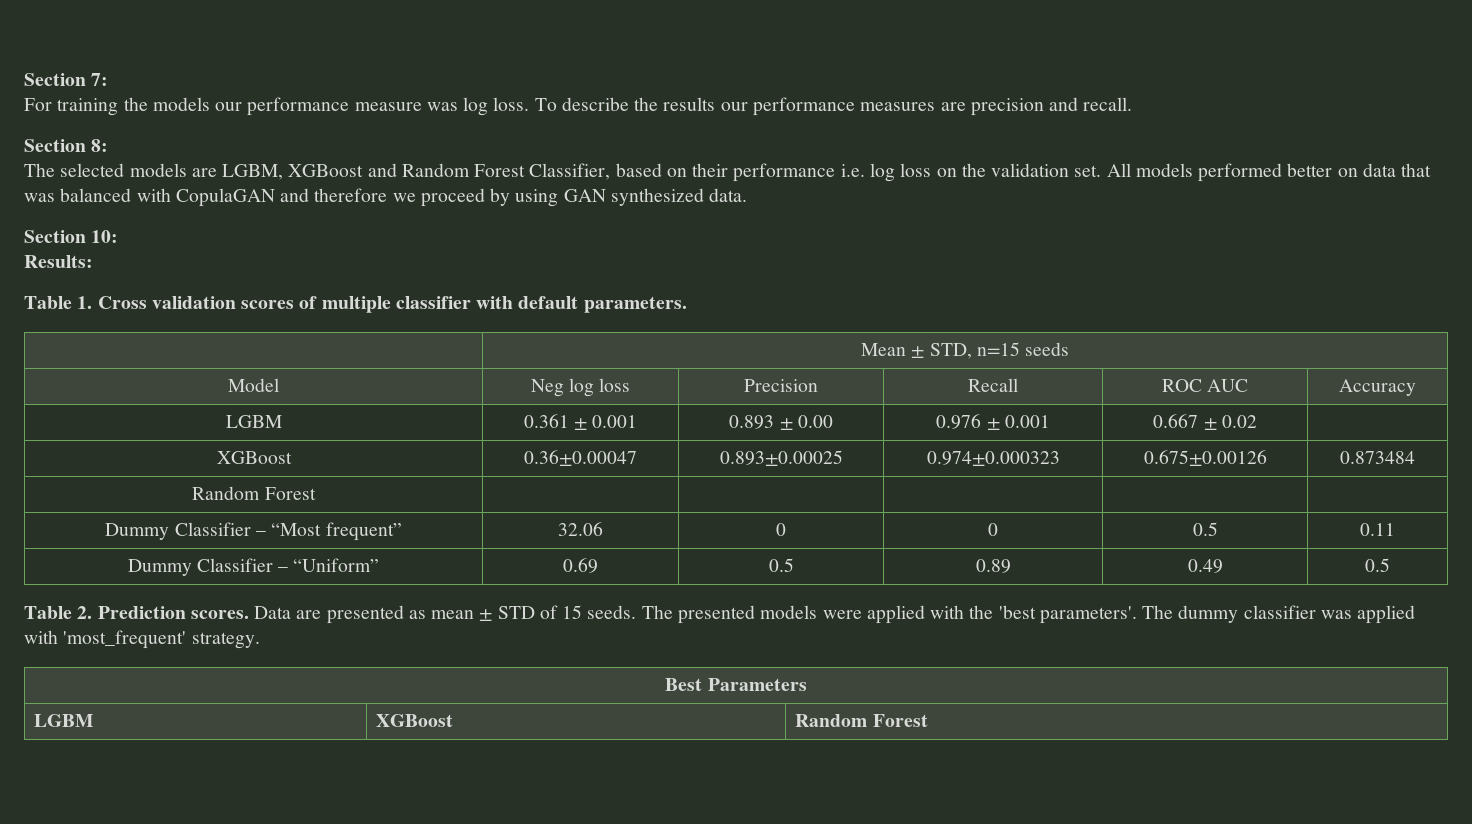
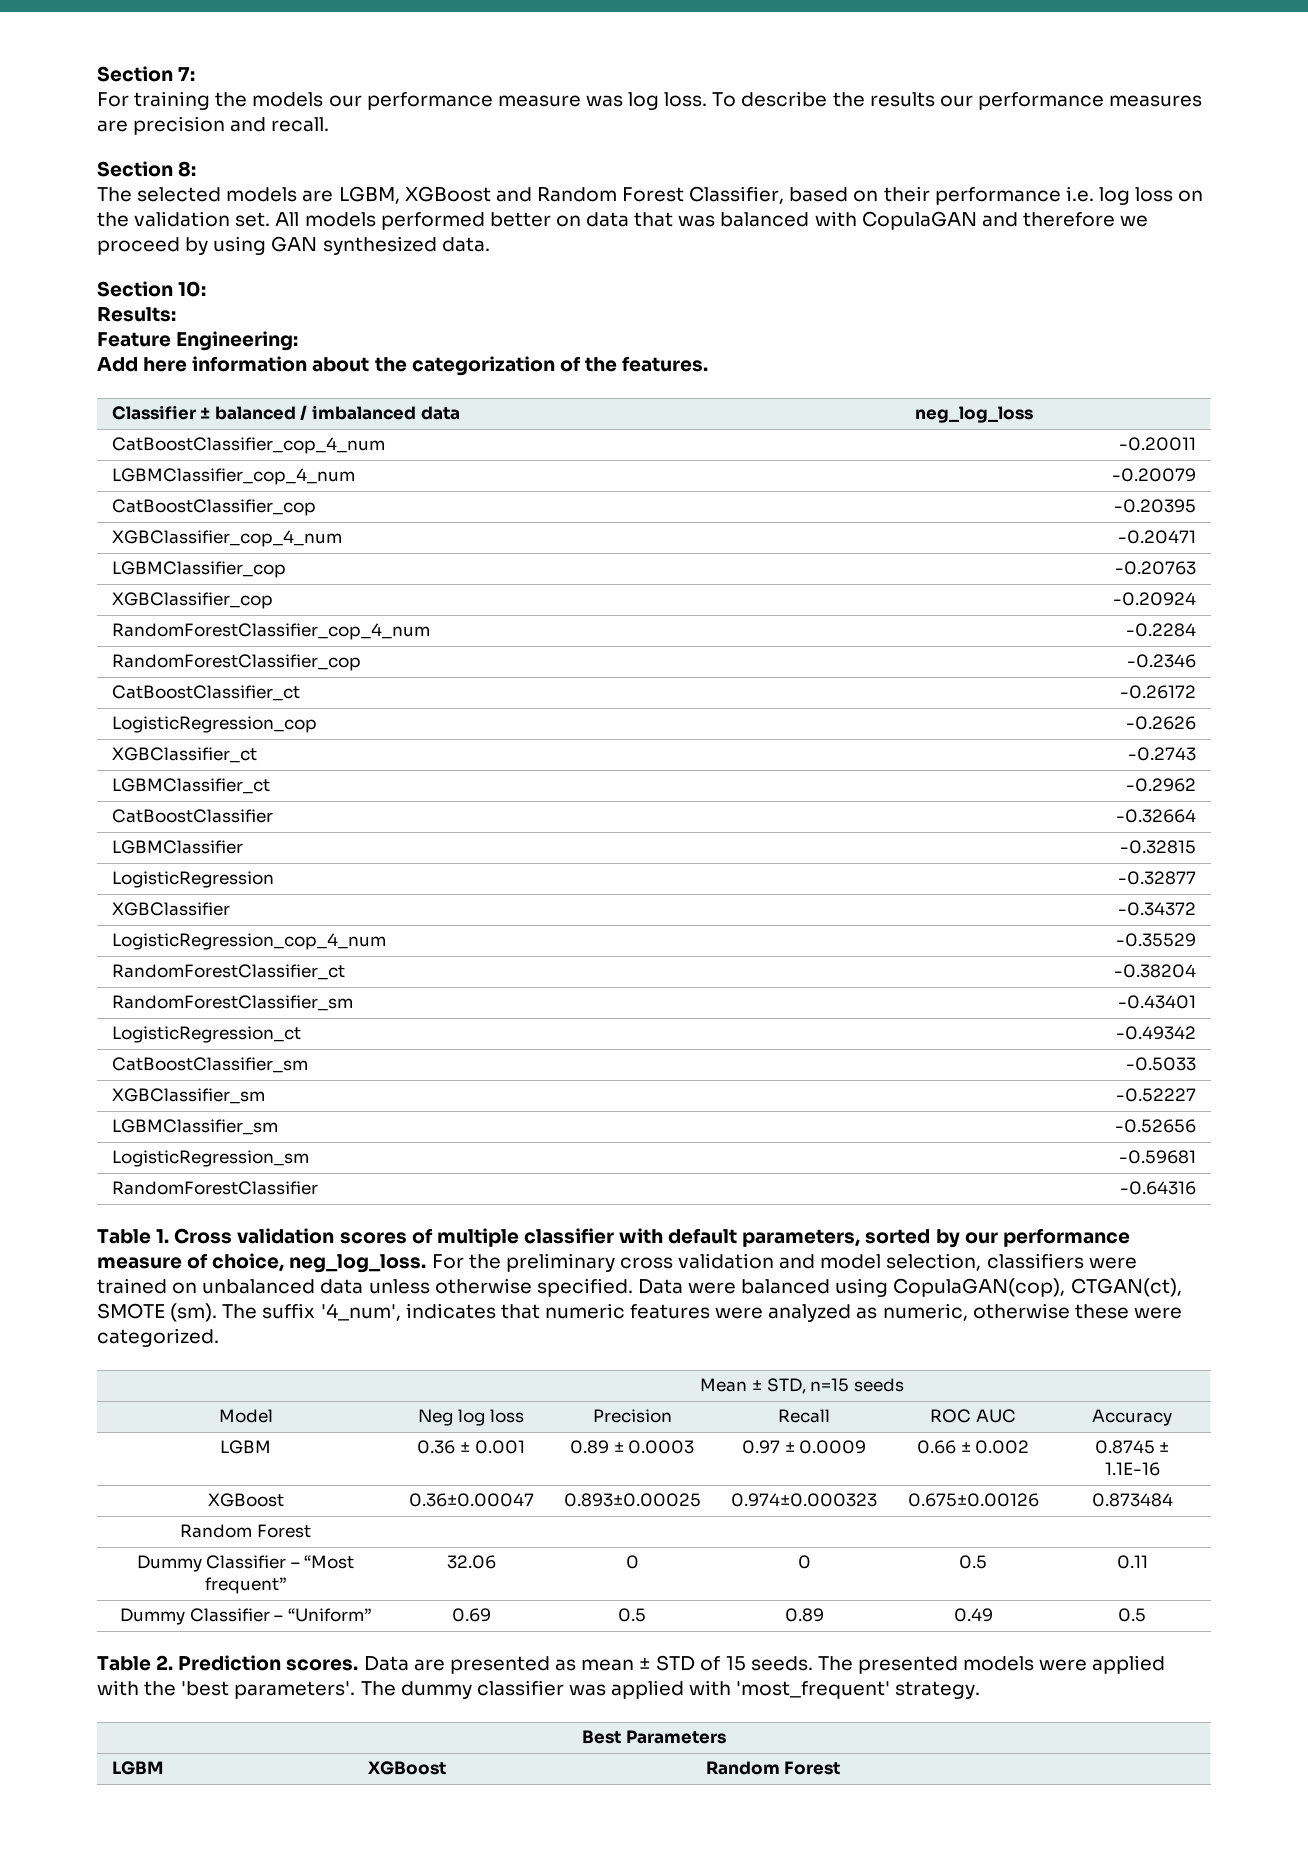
+ Feature Engineering:
+ Add here information about the categorization of the features.
+ Classifier ± balanced / imbalanced data | neg_log_loss
+ CatBoostClassifier_cop_4_num | -0.20011
+ LGBMClassifier_cop_4_num | -0.20079
+ CatBoostClassifier_cop | -0.20395
+ XGBClassifier_cop_4_num | -0.20471
+ LGBMClassifier_cop | -0.20763
+ XGBClassifier_cop | -0.20924
+ RandomForestClassifier_cop_4_num | -0.2284
+ RandomForestClassifier_cop | -0.2346
+ CatBoostClassifier_ct | -0.26172
+ LogisticRegression_cop | -0.2626
+ XGBClassifier_ct | -0.2743
+ LGBMClassifier_ct | -0.2962
+ CatBoostClassifier | -0.32664
+ LGBMClassifier | -0.32815
+ LogisticRegression | -0.32877
+ XGBClassifier | -0.34372
+ LogisticRegression_cop_4_num | -0.35529
+ RandomForestClassifier_ct | -0.38204
+ RandomForestClassifier_sm | -0.43401
+ LogisticRegression_ct | -0.49342
+ CatBoostClassifier_sm | -0.5033
+ XGBClassifier_sm | -0.52227
+ LGBMClassifier_sm | -0.52656
+ LogisticRegression_sm | -0.59681
+ RandomForestClassifier | -0.64316
- Table 1. Cross validation scores of multiple classifier with default parameters.
+ Table 1. Cross validation scores of multiple classifier with default parameters, sorted by our performance measure of choice, neg_log_loss. For the preliminary cross validation and model selection, classifiers were trained on unbalanced data unless otherwise specified. Data were balanced using CopulaGAN(cop), CTGAN(ct), SMOTE (sm). The suffix '4_num', indicates that numeric features were analyzed as numeric, otherwise these were categorized.
- LGBM | 0.361 ± 0.001 | 0.893 ± 0.00 | 0.976 ± 0.001 | 0.667 ± 0.02 |
+ LGBM | 0.36 ± 0.001 | 0.89 ± 0.0003 | 0.97 ± 0.0009 | 0.66 ± 0.002 | 0.8745 ± 1.1E-16

